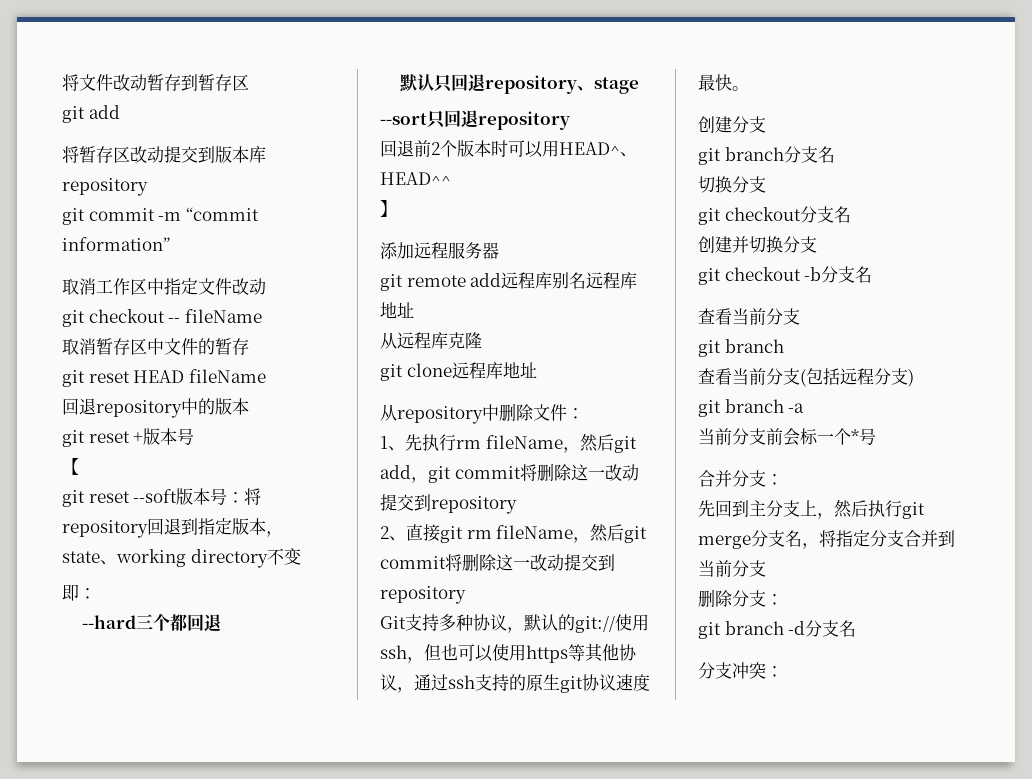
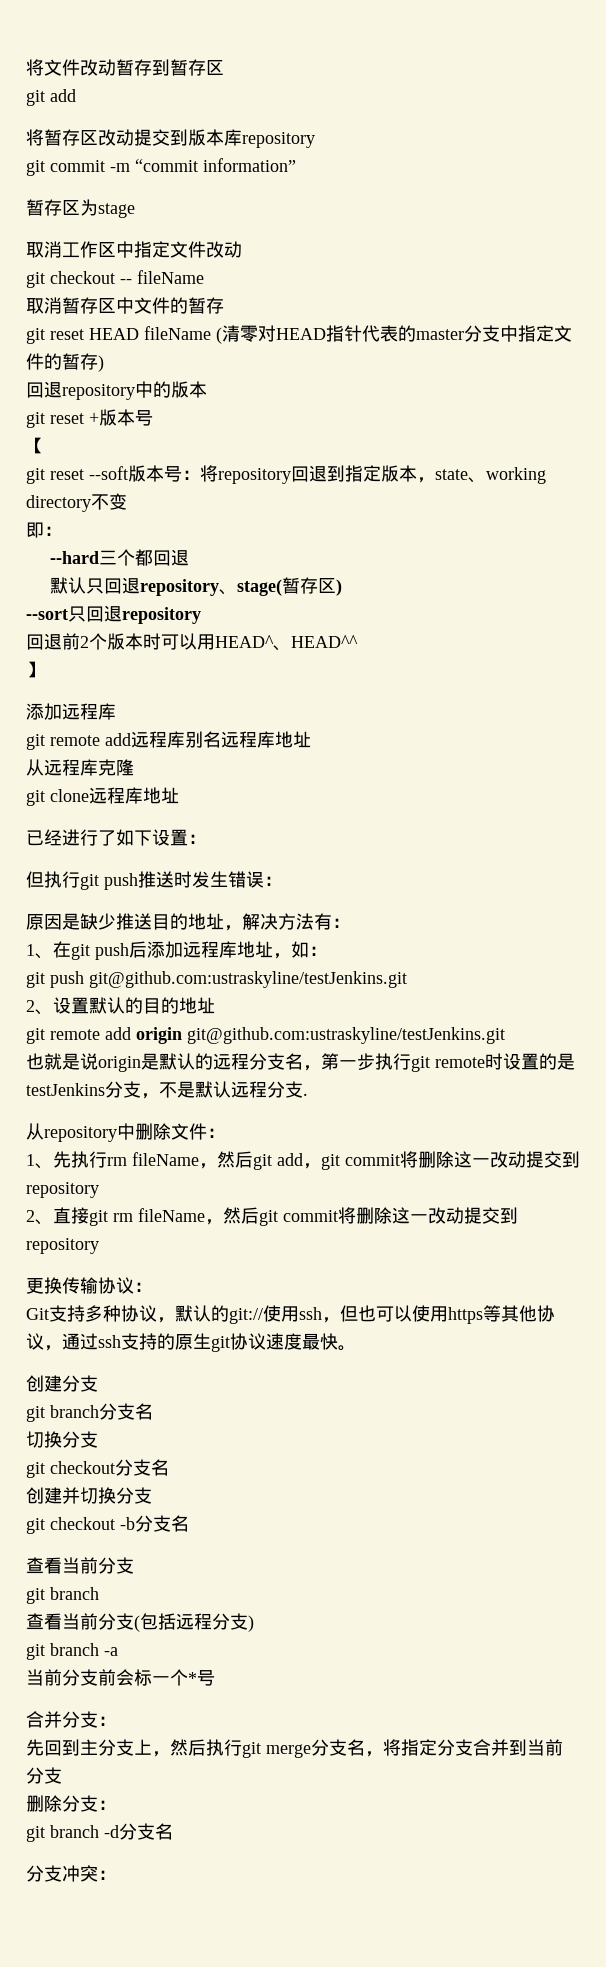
+ 暂存区为stage
- git reset HEAD fileName
+ git reset HEAD fileName (清零对HEAD指针代表的master分支中指定文件的暂存)
- 默认只回退repository、stage
+ 默认只回退repository、stage(暂存区)
  】
- 添加远程服务器
+ 添加远程库
+ 已经进行了如下设置：
+ 但执行git push推送时发生错误：
+ 原因是缺少推送目的地址，解决方法有：
+ 1、在git push后添加远程库地址，如：
+ git push git@github.com:ustraskyline/testJenkins.git
+ 2、设置默认的目的地址
+ git remote add origin git@github.com:ustraskyline/testJenkins.git
+ 也就是说origin是默认的远程分支名，第一步执行git remote时设置的是testJenkins分支，不是默认远程分支.
+ 更换传输协议：

